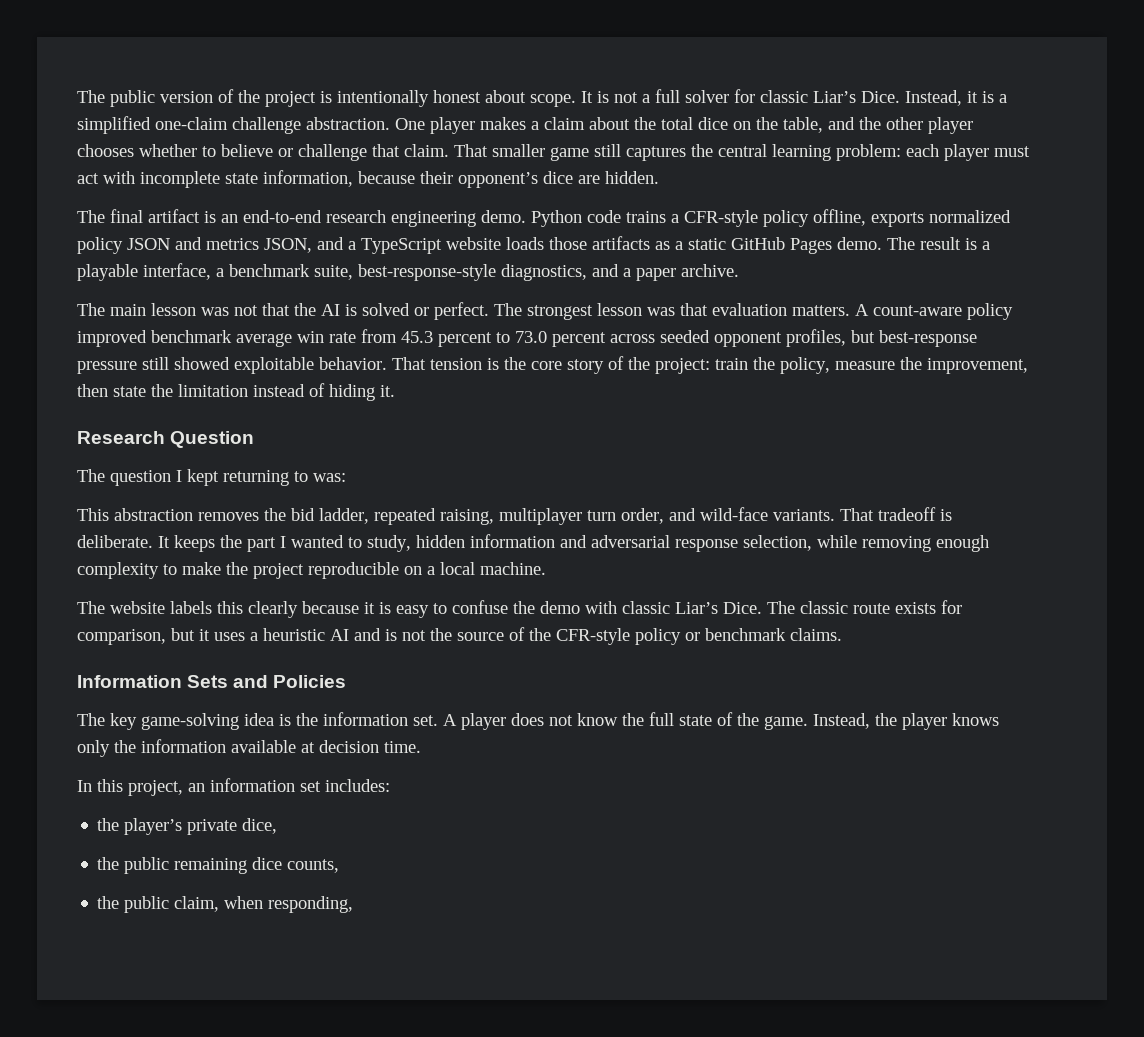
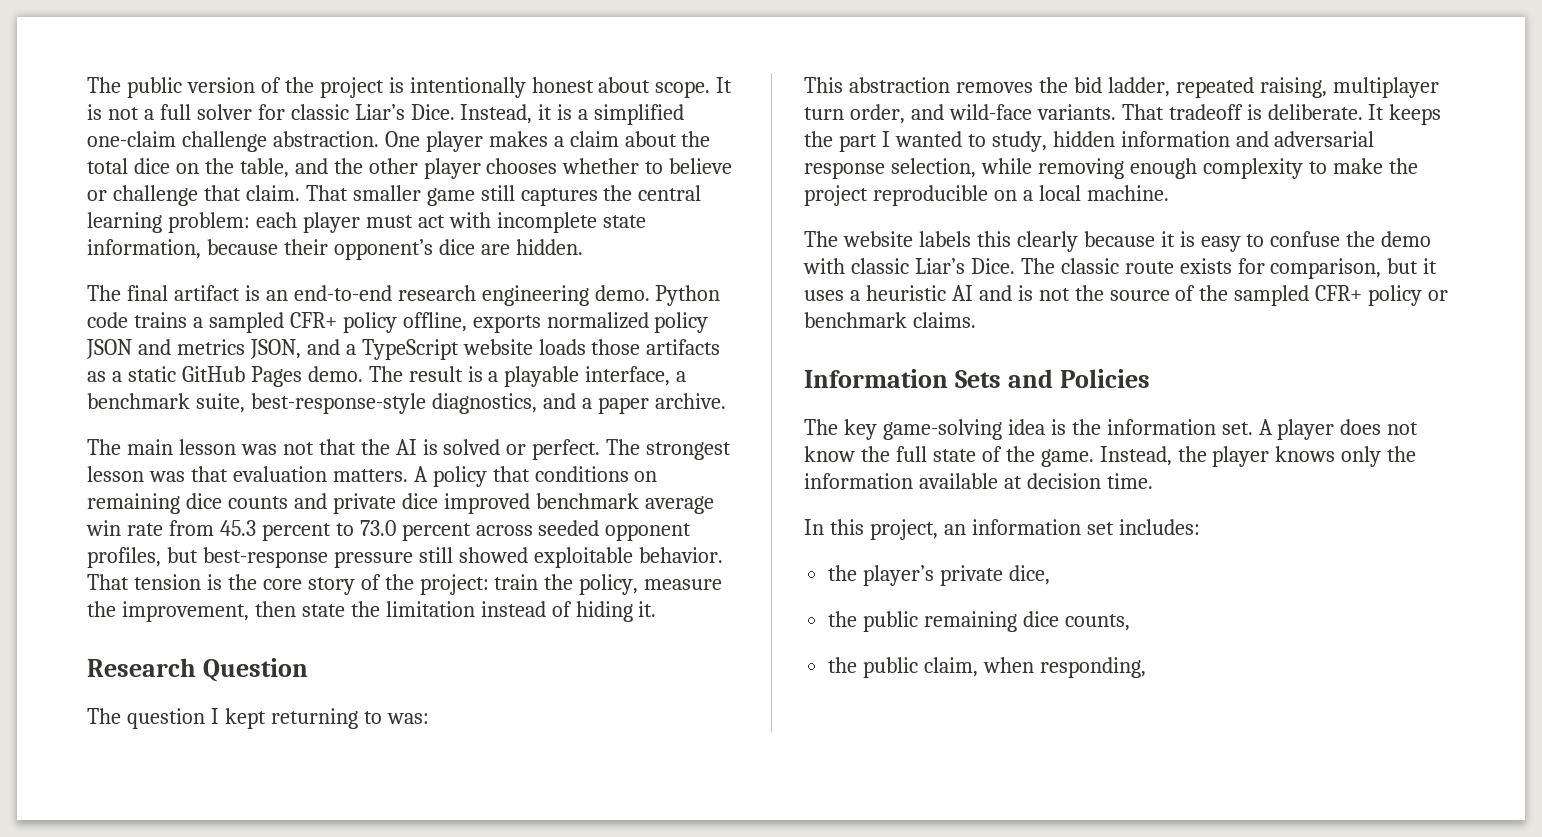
- Python code trains a CFR-style policy offline, exports normalized policy JSON and metrics JSON, and a TypeScript website loads those artifacts as a static GitHub Pages demo.
+ Python code trains a sampled CFR+ policy offline, exports normalized policy JSON and metrics JSON, and a TypeScript website loads those artifacts as a static GitHub Pages demo.
- A count-aware policy improved benchmark average win rate from 45.3 percent to 73.0 percent across seeded opponent profiles, but best-response pressure still showed exploitable behavior.
+ A policy that conditions on remaining dice counts and private dice improved benchmark average win rate from 45.3 percent to 73.0 percent across seeded opponent profiles, but best-response pressure still showed exploitable behavior.
- The classic route exists for comparison, but it uses a heuristic AI and is not the source of the CFR-style policy or benchmark claims.
+ The classic route exists for comparison, but it uses a heuristic AI and is not the source of the sampled CFR+ policy or benchmark claims.

